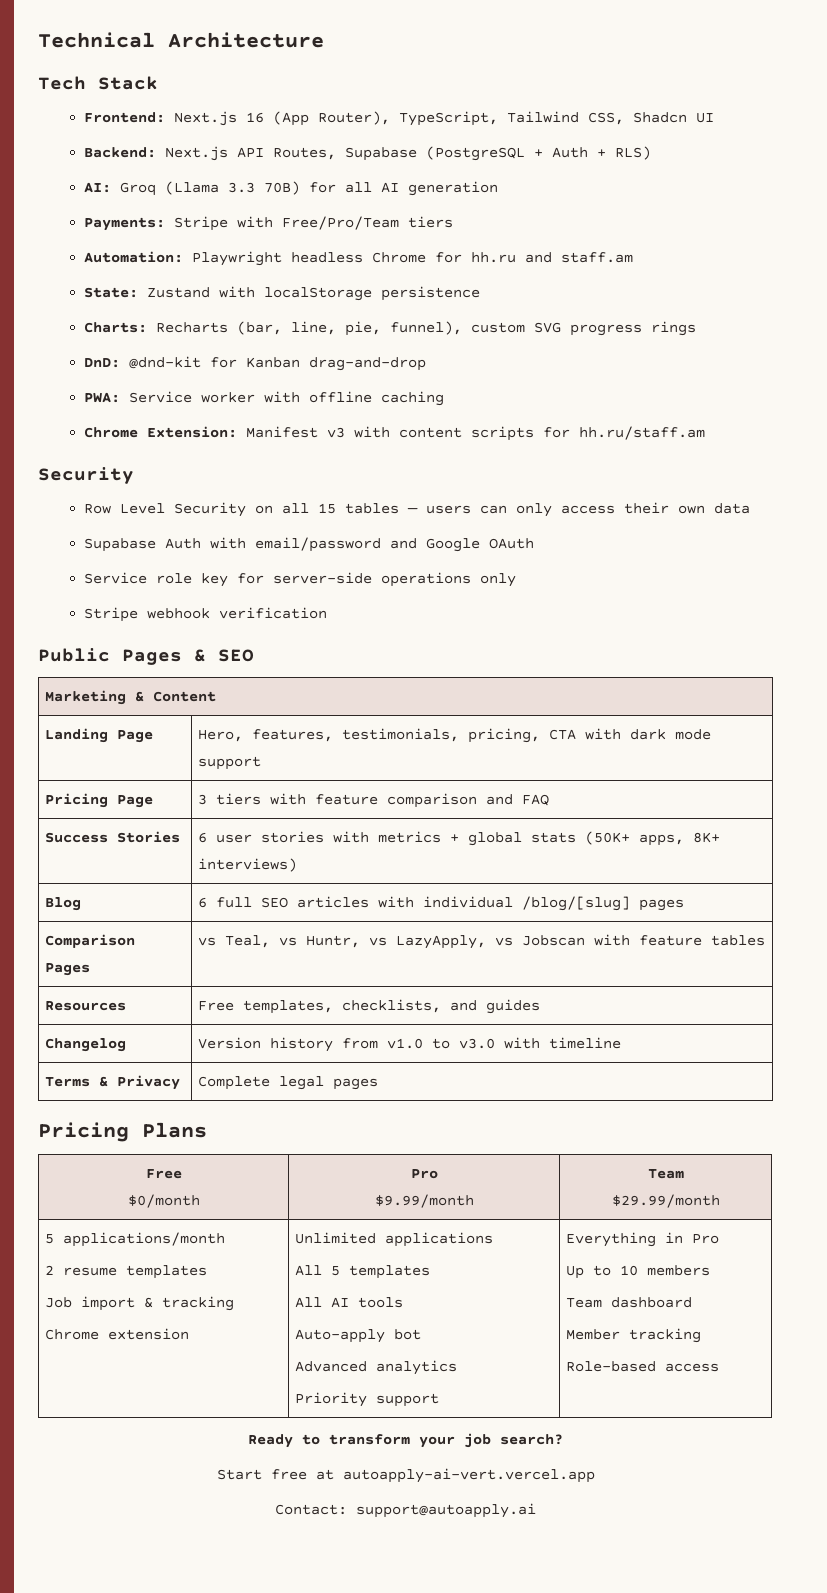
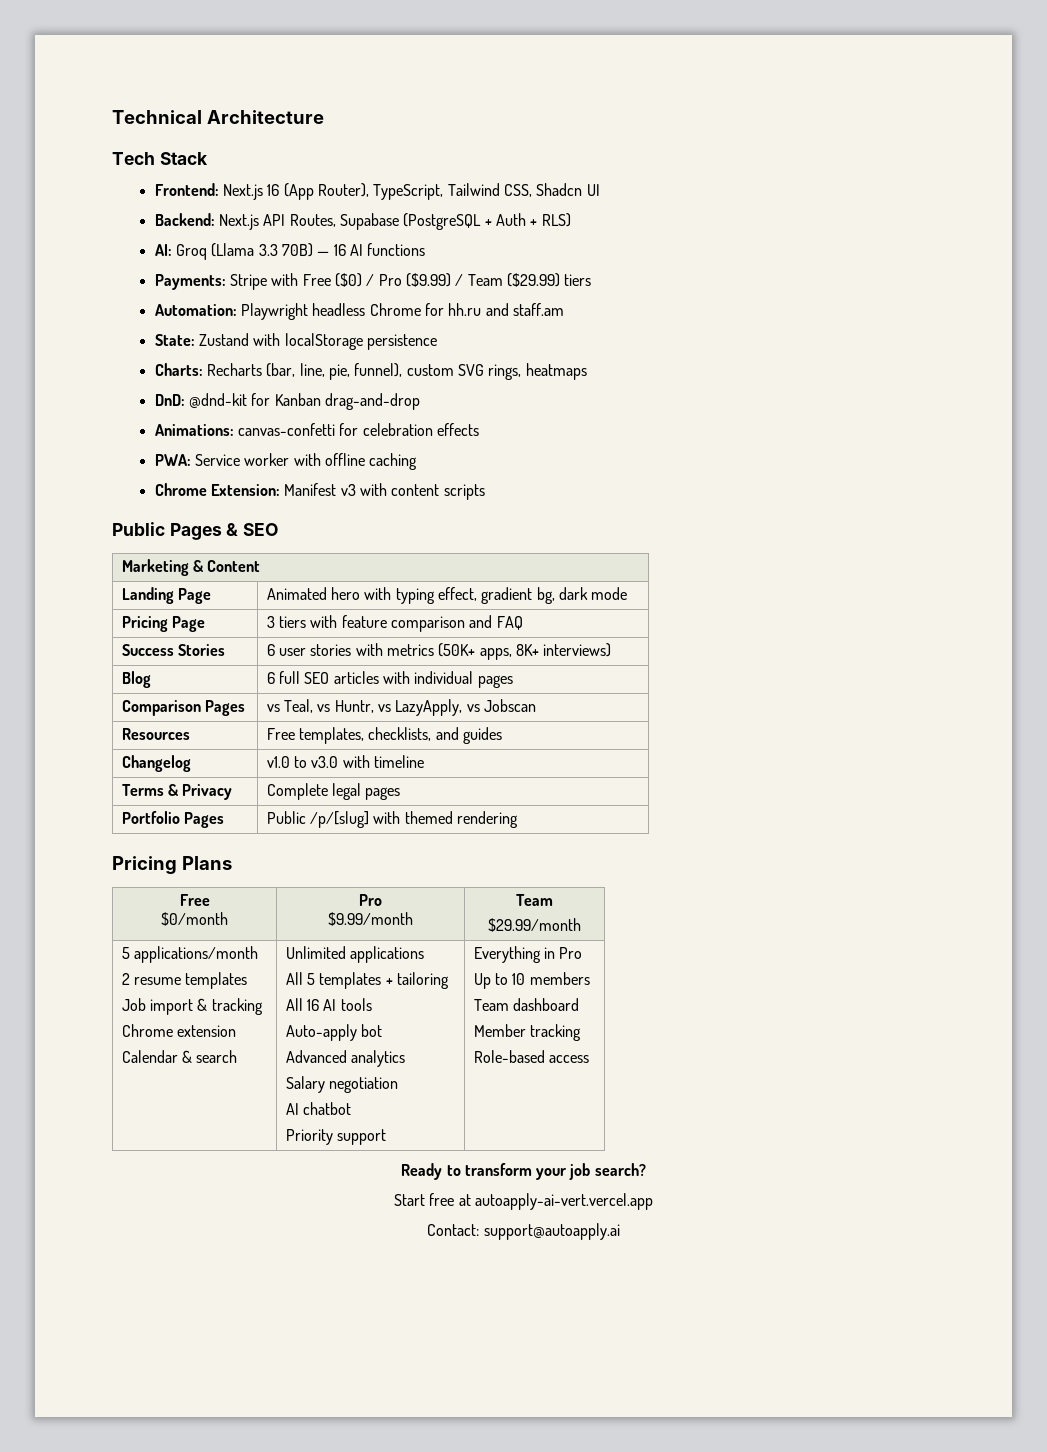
- AI: Groq (Llama 3.3 70B) for all AI generation
+ AI: Groq (Llama 3.3 70B) — 16 AI functions
- Payments: Stripe with Free/Pro/Team tiers
+ Payments: Stripe with Free ($0) / Pro ($9.99) / Team ($29.99) tiers
- Charts: Recharts (bar, line, pie, funnel), custom SVG progress rings
+ Charts: Recharts (bar, line, pie, funnel), custom SVG rings, heatmaps
+ Animations: canvas-confetti for celebration effects
- Chrome Extension: Manifest v3 with content scripts for hh.ru/staff.am
- Security
- Row Level Security on all 15 tables — users can only access their own data
- Supabase Auth with email/password and Google OAuth
- Service role key for server-side operations only
- Stripe webhook verification
+ Chrome Extension: Manifest v3 with content scripts
- Landing Page | Hero, features, testimonials, pricing, CTA with dark mode support
+ Landing Page | Animated hero with typing effect, gradient bg, dark mode
- Success Stories | 6 user stories with metrics + global stats (50K+ apps, 8K+ interviews)
+ Success Stories | 6 user stories with metrics (50K+ apps, 8K+ interviews)
- Blog | 6 full SEO articles with individual /blog/[slug] pages
+ Blog | 6 full SEO articles with individual pages
- Comparison Pages | vs Teal, vs Huntr, vs LazyApply, vs Jobscan with feature tables
+ Comparison Pages | vs Teal, vs Huntr, vs LazyApply, vs Jobscan
- Changelog | Version history from v1.0 to v3.0 with timeline
+ Changelog | v1.0 to v3.0 with timeline
+ Portfolio Pages | Public /p/[slug] with themed rendering
+ Calendar & search
- All 5 templates
- All AI tools
+ All 5 templates + tailoring
+ All 16 AI tools
+ Salary negotiation
+ AI chatbot

